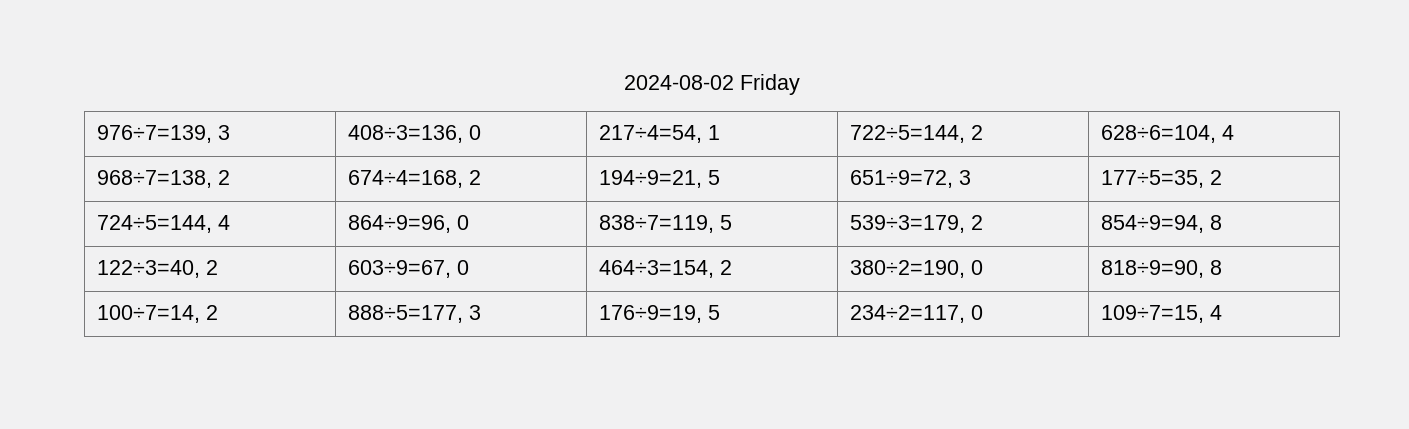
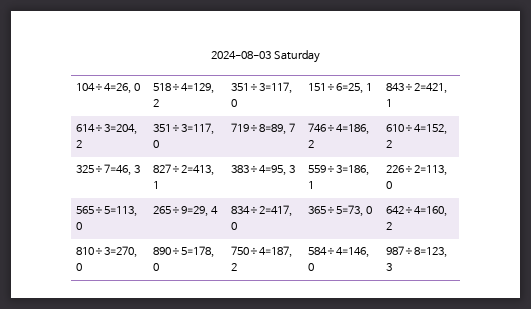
- 2024-08-02 Friday
- 976÷7=139, 3 | 408÷3=136, 0 | 217÷4=54, 1 | 722÷5=144, 2 | 628÷6=104, 4
- 968÷7=138, 2 | 674÷4=168, 2 | 194÷9=21, 5 | 651÷9=72, 3 | 177÷5=35, 2
- 724÷5=144, 4 | 864÷9=96, 0 | 838÷7=119, 5 | 539÷3=179, 2 | 854÷9=94, 8
- 122÷3=40, 2 | 603÷9=67, 0 | 464÷3=154, 2 | 380÷2=190, 0 | 818÷9=90, 8
- 100÷7=14, 2 | 888÷5=177, 3 | 176÷9=19, 5 | 234÷2=117, 0 | 109÷7=15, 4
+ 2024-08-03 Saturday
+ 104÷4=26, 0 | 518÷4=129, 2 | 351÷3=117, 0 | 151÷6=25, 1 | 843÷2=421, 1
+ 614÷3=204, 2 | 351÷3=117, 0 | 719÷8=89, 7 | 746÷4=186, 2 | 610÷4=152, 2
+ 325÷7=46, 3 | 827÷2=413, 1 | 383÷4=95, 3 | 559÷3=186, 1 | 226÷2=113, 0
+ 565÷5=113, 0 | 265÷9=29, 4 | 834÷2=417, 0 | 365÷5=73, 0 | 642÷4=160, 2
+ 810÷3=270, 0 | 890÷5=178, 0 | 750÷4=187, 2 | 584÷4=146, 0 | 987÷8=123, 3

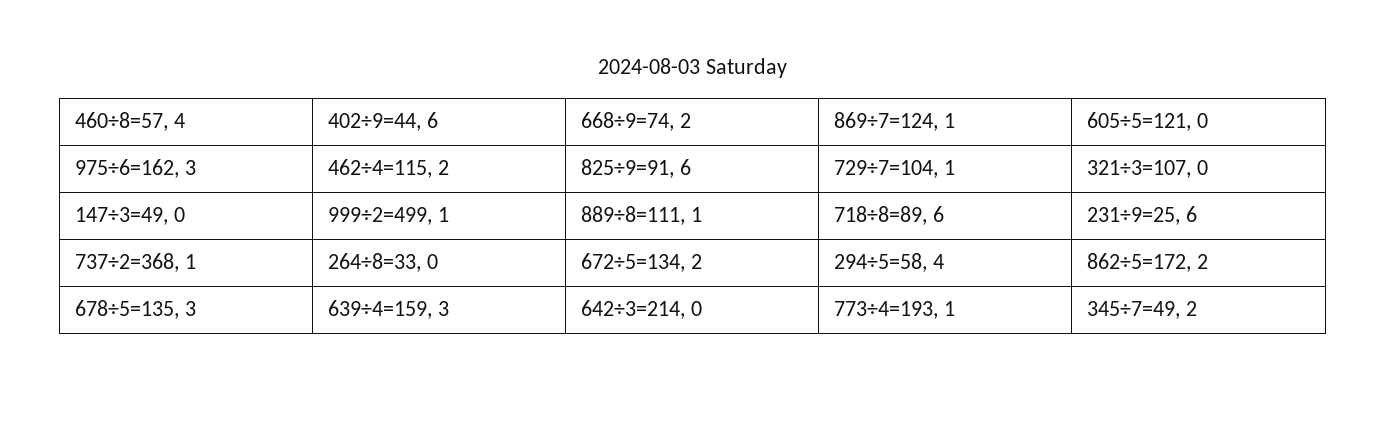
- 104÷4=26, 0 | 518÷4=129, 2 | 351÷3=117, 0 | 151÷6=25, 1 | 843÷2=421, 1
- 614÷3=204, 2 | 351÷3=117, 0 | 719÷8=89, 7 | 746÷4=186, 2 | 610÷4=152, 2
- 325÷7=46, 3 | 827÷2=413, 1 | 383÷4=95, 3 | 559÷3=186, 1 | 226÷2=113, 0
- 565÷5=113, 0 | 265÷9=29, 4 | 834÷2=417, 0 | 365÷5=73, 0 | 642÷4=160, 2
- 810÷3=270, 0 | 890÷5=178, 0 | 750÷4=187, 2 | 584÷4=146, 0 | 987÷8=123, 3
+ 460÷8=57, 4 | 402÷9=44, 6 | 668÷9=74, 2 | 869÷7=124, 1 | 605÷5=121, 0
+ 975÷6=162, 3 | 462÷4=115, 2 | 825÷9=91, 6 | 729÷7=104, 1 | 321÷3=107, 0
+ 147÷3=49, 0 | 999÷2=499, 1 | 889÷8=111, 1 | 718÷8=89, 6 | 231÷9=25, 6
+ 737÷2=368, 1 | 264÷8=33, 0 | 672÷5=134, 2 | 294÷5=58, 4 | 862÷5=172, 2
+ 678÷5=135, 3 | 639÷4=159, 3 | 642÷3=214, 0 | 773÷4=193, 1 | 345÷7=49, 2

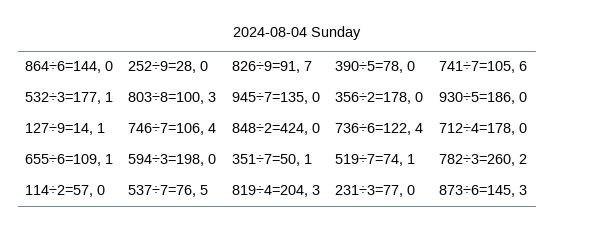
- 2024-08-03 Saturday
- 460÷8=57, 4 | 402÷9=44, 6 | 668÷9=74, 2 | 869÷7=124, 1 | 605÷5=121, 0
- 975÷6=162, 3 | 462÷4=115, 2 | 825÷9=91, 6 | 729÷7=104, 1 | 321÷3=107, 0
- 147÷3=49, 0 | 999÷2=499, 1 | 889÷8=111, 1 | 718÷8=89, 6 | 231÷9=25, 6
- 737÷2=368, 1 | 264÷8=33, 0 | 672÷5=134, 2 | 294÷5=58, 4 | 862÷5=172, 2
- 678÷5=135, 3 | 639÷4=159, 3 | 642÷3=214, 0 | 773÷4=193, 1 | 345÷7=49, 2
+ 2024-08-04 Sunday
+ 864÷6=144, 0 | 252÷9=28, 0 | 826÷9=91, 7 | 390÷5=78, 0 | 741÷7=105, 6
+ 532÷3=177, 1 | 803÷8=100, 3 | 945÷7=135, 0 | 356÷2=178, 0 | 930÷5=186, 0
+ 127÷9=14, 1 | 746÷7=106, 4 | 848÷2=424, 0 | 736÷6=122, 4 | 712÷4=178, 0
+ 655÷6=109, 1 | 594÷3=198, 0 | 351÷7=50, 1 | 519÷7=74, 1 | 782÷3=260, 2
+ 114÷2=57, 0 | 537÷7=76, 5 | 819÷4=204, 3 | 231÷3=77, 0 | 873÷6=145, 3

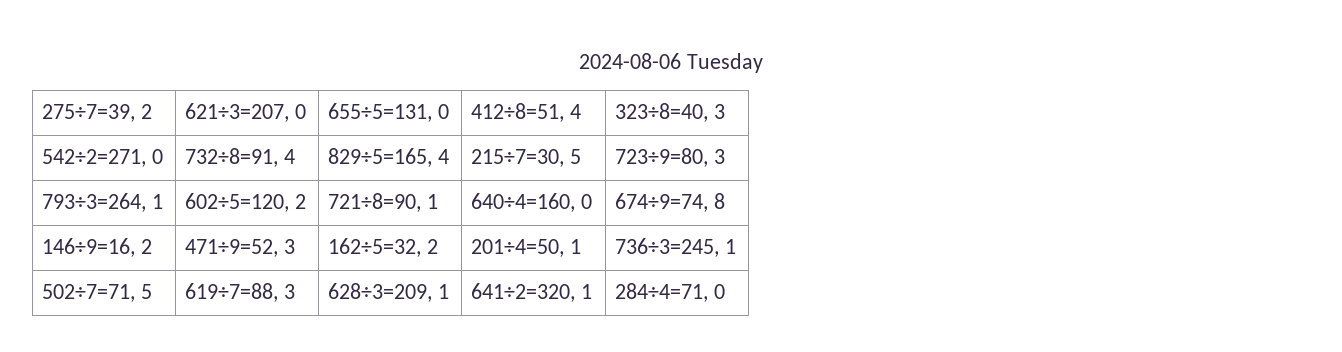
- 2024-08-04 Sunday
- 864÷6=144, 0 | 252÷9=28, 0 | 826÷9=91, 7 | 390÷5=78, 0 | 741÷7=105, 6
- 532÷3=177, 1 | 803÷8=100, 3 | 945÷7=135, 0 | 356÷2=178, 0 | 930÷5=186, 0
- 127÷9=14, 1 | 746÷7=106, 4 | 848÷2=424, 0 | 736÷6=122, 4 | 712÷4=178, 0
- 655÷6=109, 1 | 594÷3=198, 0 | 351÷7=50, 1 | 519÷7=74, 1 | 782÷3=260, 2
- 114÷2=57, 0 | 537÷7=76, 5 | 819÷4=204, 3 | 231÷3=77, 0 | 873÷6=145, 3
+ 2024-08-06 Tuesday
+ 275÷7=39, 2 | 621÷3=207, 0 | 655÷5=131, 0 | 412÷8=51, 4 | 323÷8=40, 3
+ 542÷2=271, 0 | 732÷8=91, 4 | 829÷5=165, 4 | 215÷7=30, 5 | 723÷9=80, 3
+ 793÷3=264, 1 | 602÷5=120, 2 | 721÷8=90, 1 | 640÷4=160, 0 | 674÷9=74, 8
+ 146÷9=16, 2 | 471÷9=52, 3 | 162÷5=32, 2 | 201÷4=50, 1 | 736÷3=245, 1
+ 502÷7=71, 5 | 619÷7=88, 3 | 628÷3=209, 1 | 641÷2=320, 1 | 284÷4=71, 0

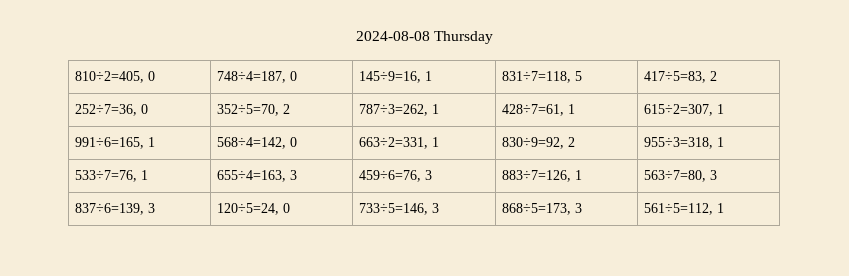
- 2024-08-06 Tuesday
- 275÷7=39, 2 | 621÷3=207, 0 | 655÷5=131, 0 | 412÷8=51, 4 | 323÷8=40, 3
- 542÷2=271, 0 | 732÷8=91, 4 | 829÷5=165, 4 | 215÷7=30, 5 | 723÷9=80, 3
- 793÷3=264, 1 | 602÷5=120, 2 | 721÷8=90, 1 | 640÷4=160, 0 | 674÷9=74, 8
- 146÷9=16, 2 | 471÷9=52, 3 | 162÷5=32, 2 | 201÷4=50, 1 | 736÷3=245, 1
- 502÷7=71, 5 | 619÷7=88, 3 | 628÷3=209, 1 | 641÷2=320, 1 | 284÷4=71, 0
+ 2024-08-08 Thursday
+ 810÷2=405, 0 | 748÷4=187, 0 | 145÷9=16, 1 | 831÷7=118, 5 | 417÷5=83, 2
+ 252÷7=36, 0 | 352÷5=70, 2 | 787÷3=262, 1 | 428÷7=61, 1 | 615÷2=307, 1
+ 991÷6=165, 1 | 568÷4=142, 0 | 663÷2=331, 1 | 830÷9=92, 2 | 955÷3=318, 1
+ 533÷7=76, 1 | 655÷4=163, 3 | 459÷6=76, 3 | 883÷7=126, 1 | 563÷7=80, 3
+ 837÷6=139, 3 | 120÷5=24, 0 | 733÷5=146, 3 | 868÷5=173, 3 | 561÷5=112, 1

